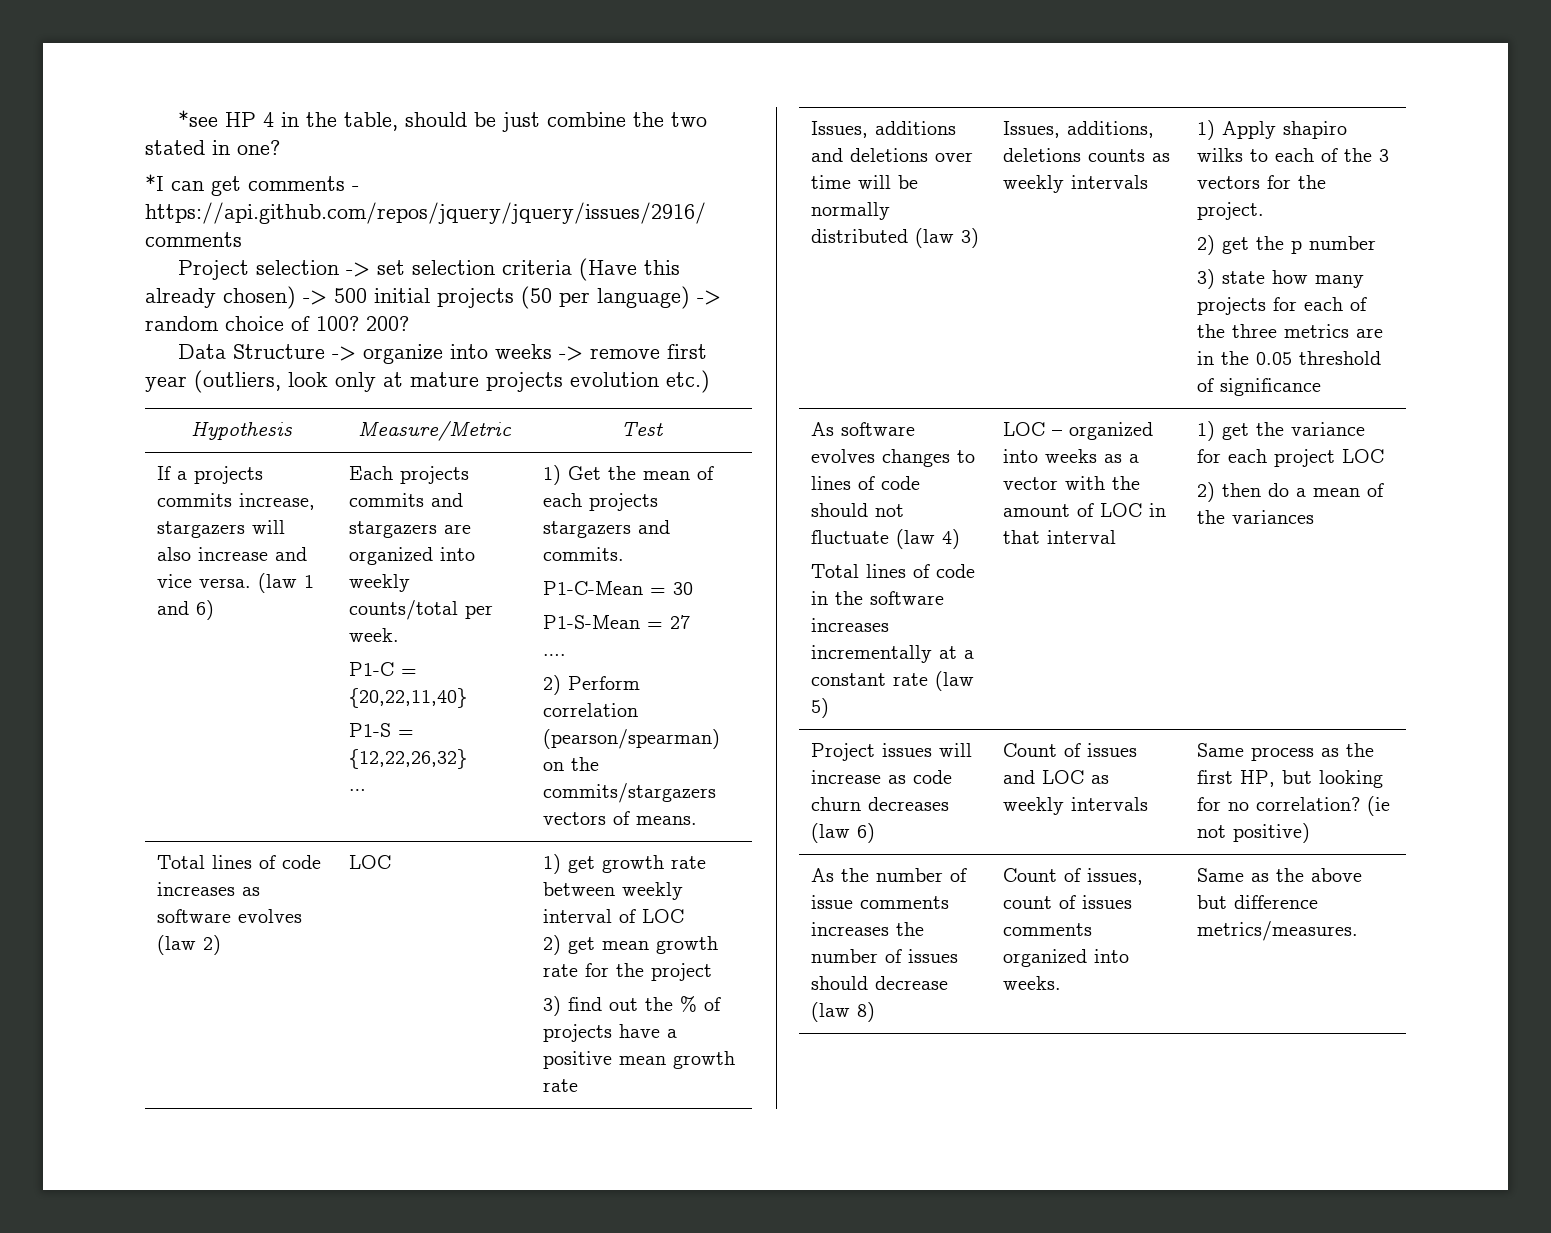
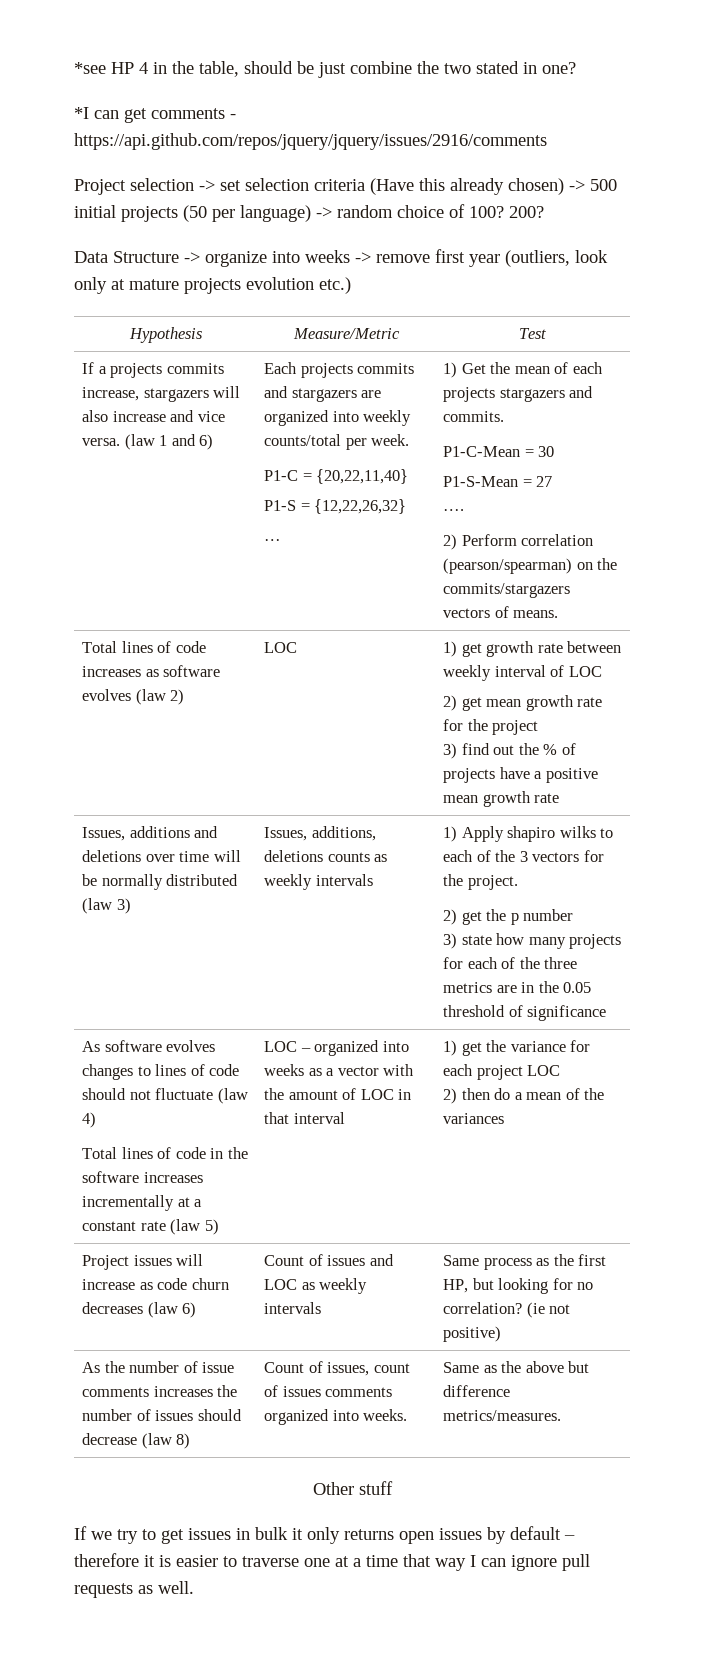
+ Other stuff
+ If we try to get issues in bulk it only returns open issues by default – therefore it is easier to traverse one at a time that way I can ignore pull requests as well.

